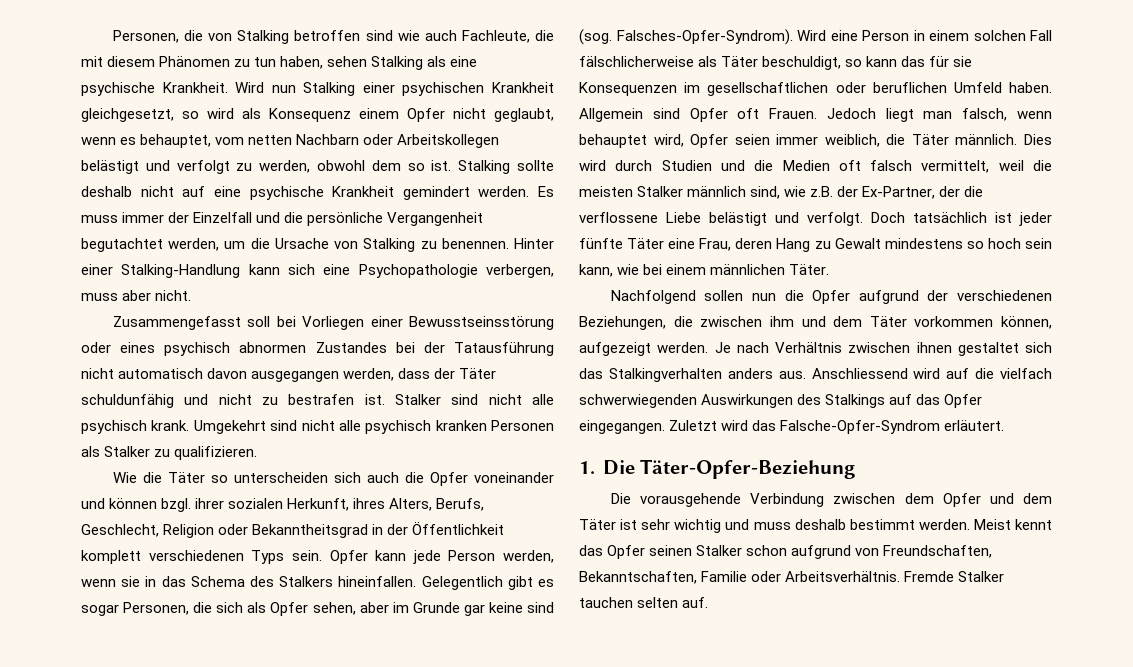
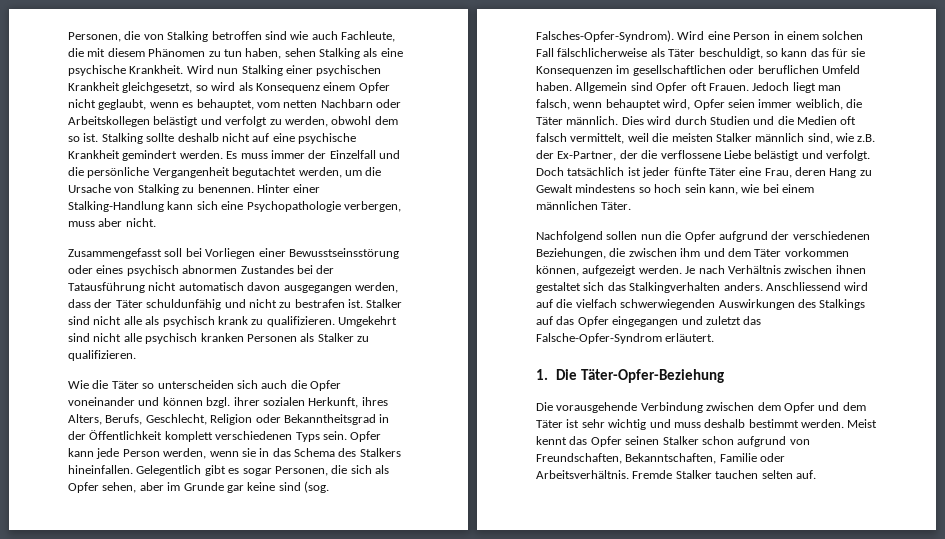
- Stalker sind nicht alle psychisch krank.
+ Stalker sind nicht alle als psychisch krank zu qualifizieren.
- Je nach Verhältnis zwischen ihnen gestaltet sich das Stalkingverhalten anders aus.
+ Je nach Verhältnis zwischen ihnen gestaltet sich das Stalkingverhalten anders.
- Anschliessend wird auf die vielfach schwerwiegenden Auswirkungen des Stalkings auf das Opfer eingegangen. Zuletzt wird das Falsche-Opfer-Syndrom erläutert.
+ Anschliessend wird auf die vielfach schwerwiegenden Auswirkungen des Stalkings auf das Opfer eingegangen und zuletzt das Falsche-Opfer-Syndrom erläutert.

